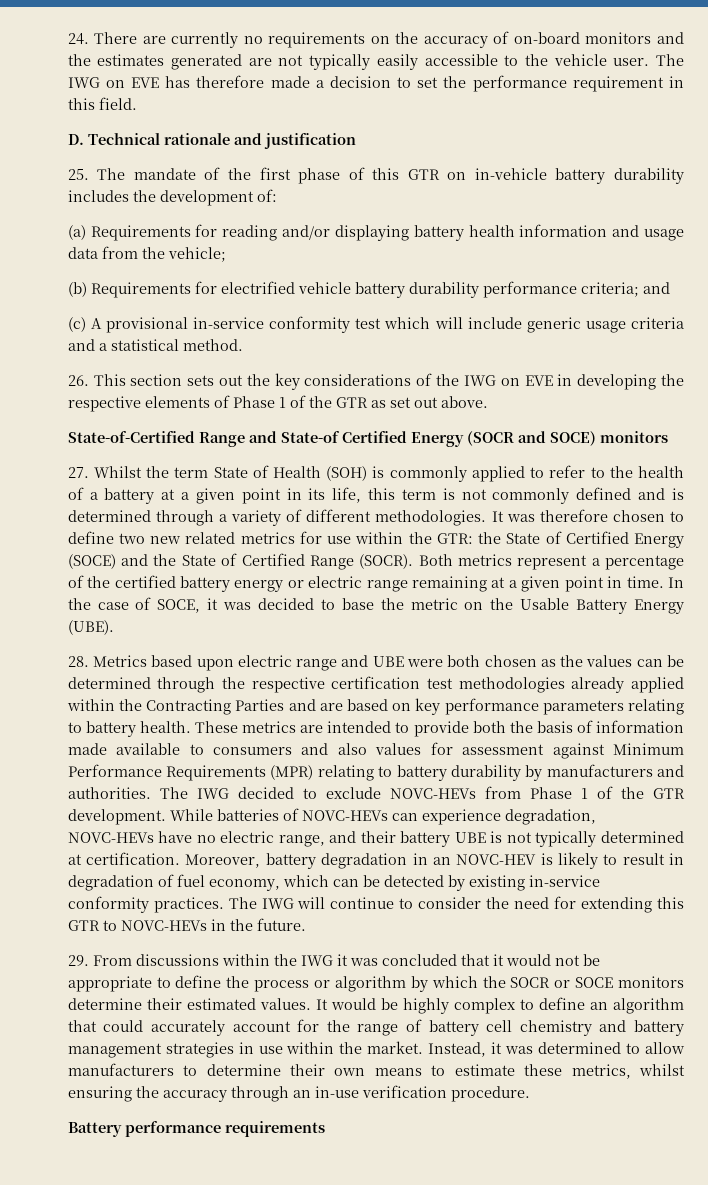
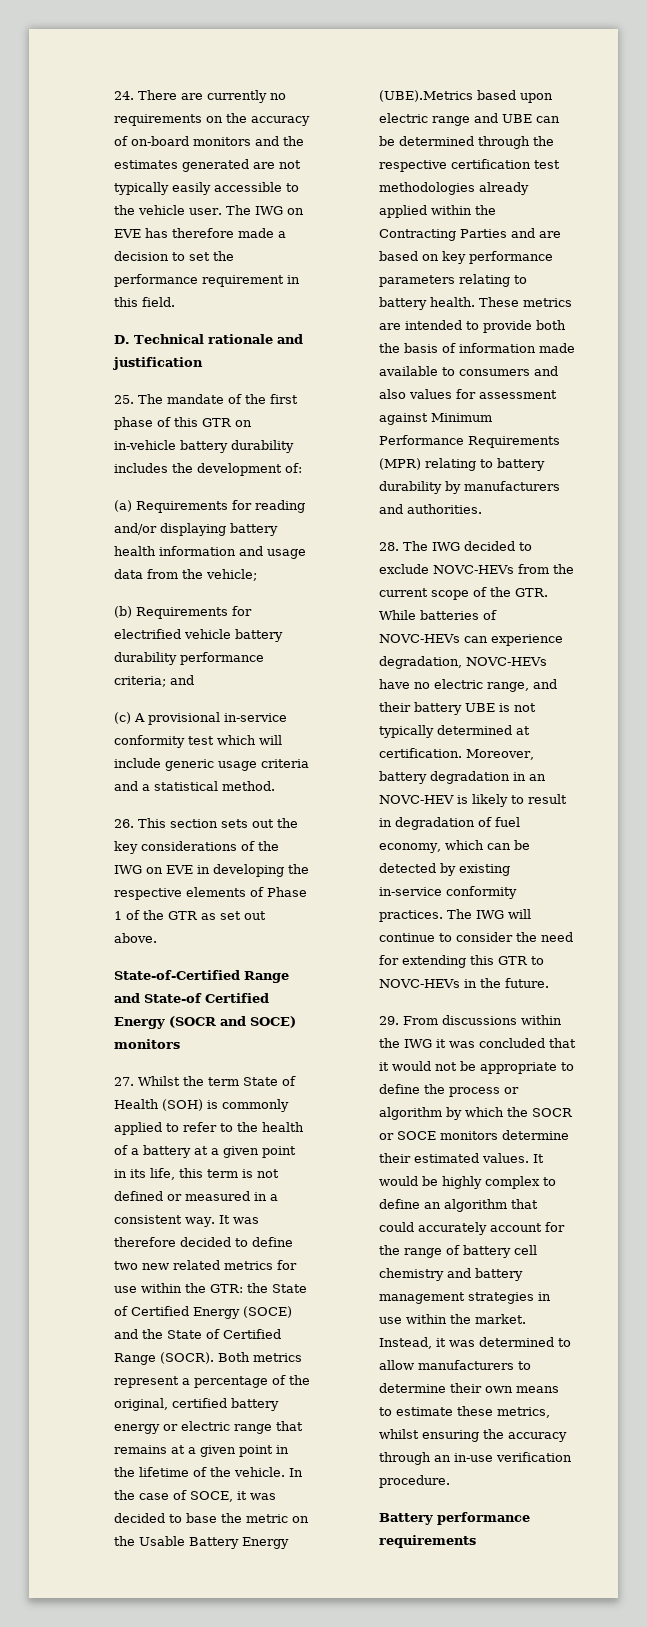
- 27. Whilst the term State of Health (SOH) is commonly applied to refer to the health of a battery at a given point in its life, this term is not commonly defined and is determined through a variety of different methodologies.
+ 27. Whilst the term State of Health (SOH) is commonly applied to refer to the health of a battery at a given point in its life, this term is not defined or measured in a consistent way.
- It was therefore chosen to define two new related metrics for use within the GTR: the State of Certified Energy (SOCE) and the State of Certified Range (SOCR).
+ It was therefore decided to define two new related metrics for use within the GTR: the State of Certified Energy (SOCE) and the State of Certified Range (SOCR).
- Both metrics represent a percentage of the certified battery energy or electric range remaining at a given point in time.
+ Both metrics represent a percentage of the original, certified battery energy or electric range that remains at a given point in the lifetime of the vehicle.
- In the case of SOCE, it was decided to base the metric on the Usable Battery Energy (UBE).
- 28. Metrics based upon electric range and UBE were both chosen as the values can be determined through the respective certification test methodologies already applied within the Contracting Parties and are based on key performance parameters relating to battery health.
+ In the case of SOCE, it was decided to base the metric on the Usable Battery Energy (UBE).Metrics based upon electric range and UBE can be determined through the respective certification test methodologies already applied within the Contracting Parties and are based on key performance parameters relating to battery health.
- These metrics are intended to provide both the basis of information made available to consumers and also values for assessment against Minimum Performance Requirements (MPR) relating to battery durability by manufacturers and authorities. The IWG decided to exclude NOVC-HEVs from Phase 1 of the GTR development. While batteries of NOVC-HEVs can experience degradation, NOVC-HEVs have no electric range, and their battery UBE is not typically determined at certification.
+ These metrics are intended to provide both the basis of information made available to consumers and also values for assessment against Minimum Performance Requirements (MPR) relating to battery durability by manufacturers and authorities.
+ 28. The IWG decided to exclude NOVC-HEVs from the current scope of the GTR. While batteries of NOVC-HEVs can experience degradation, NOVC-HEVs have no electric range, and their battery UBE is not typically determined at certification.

